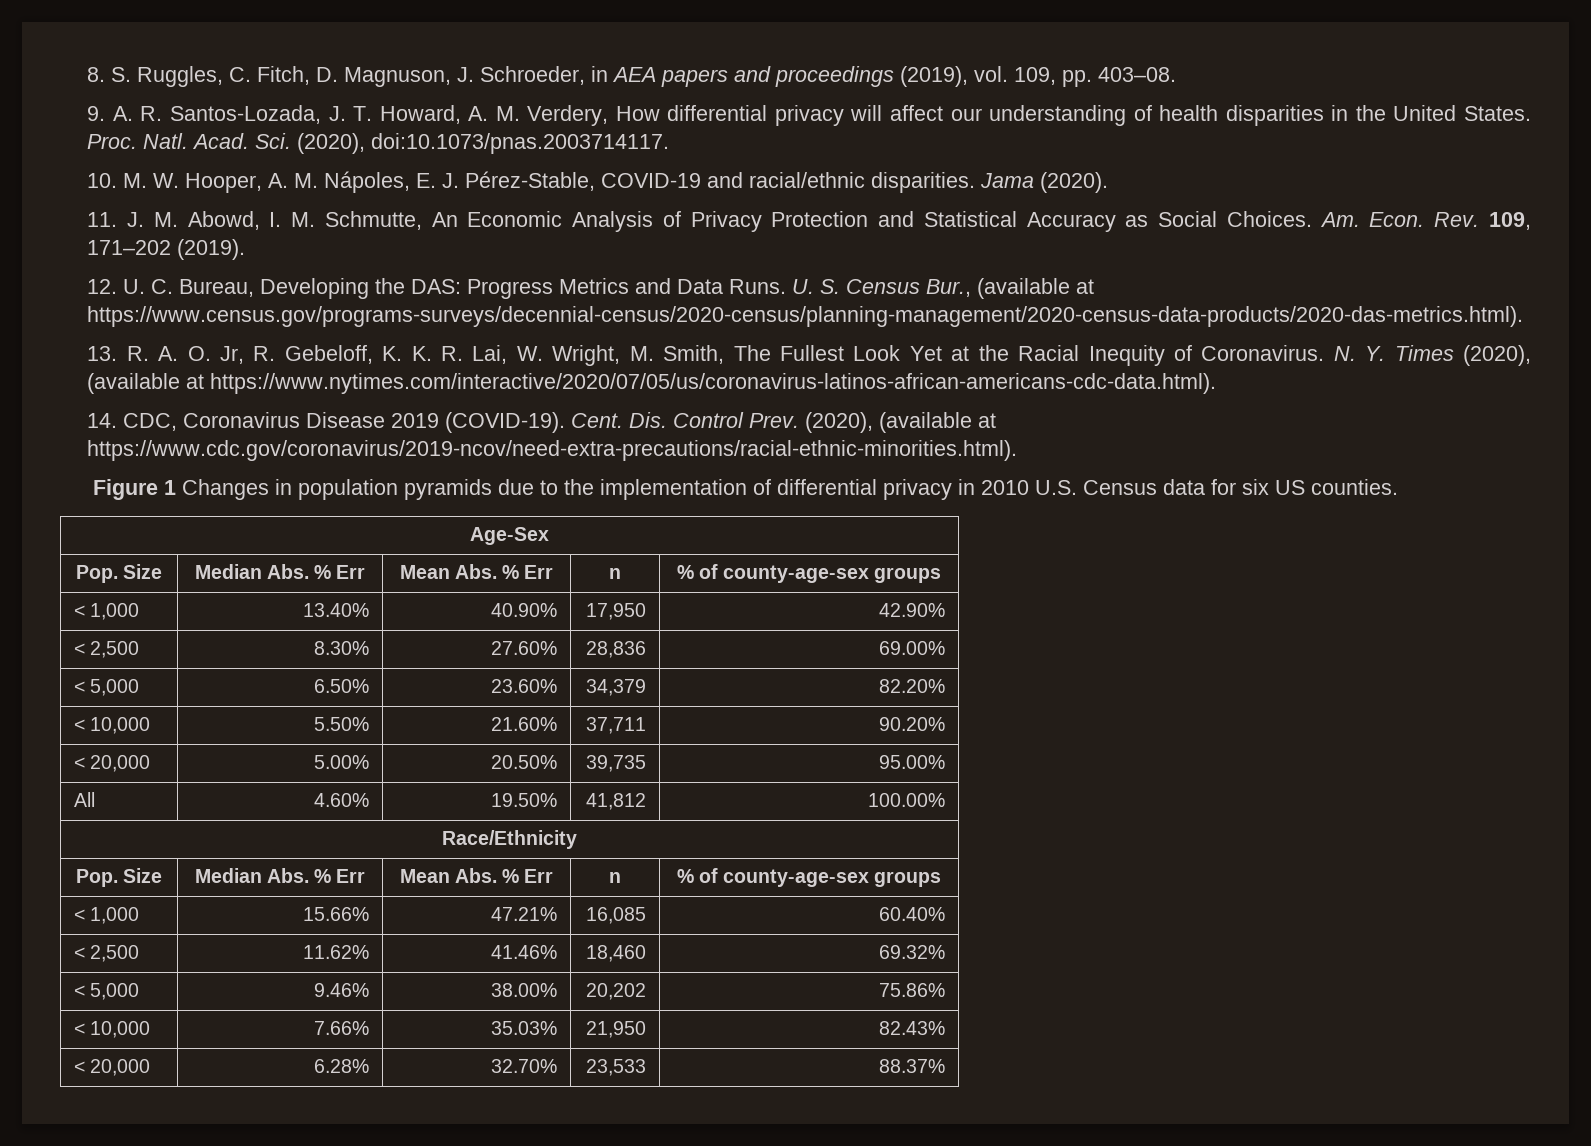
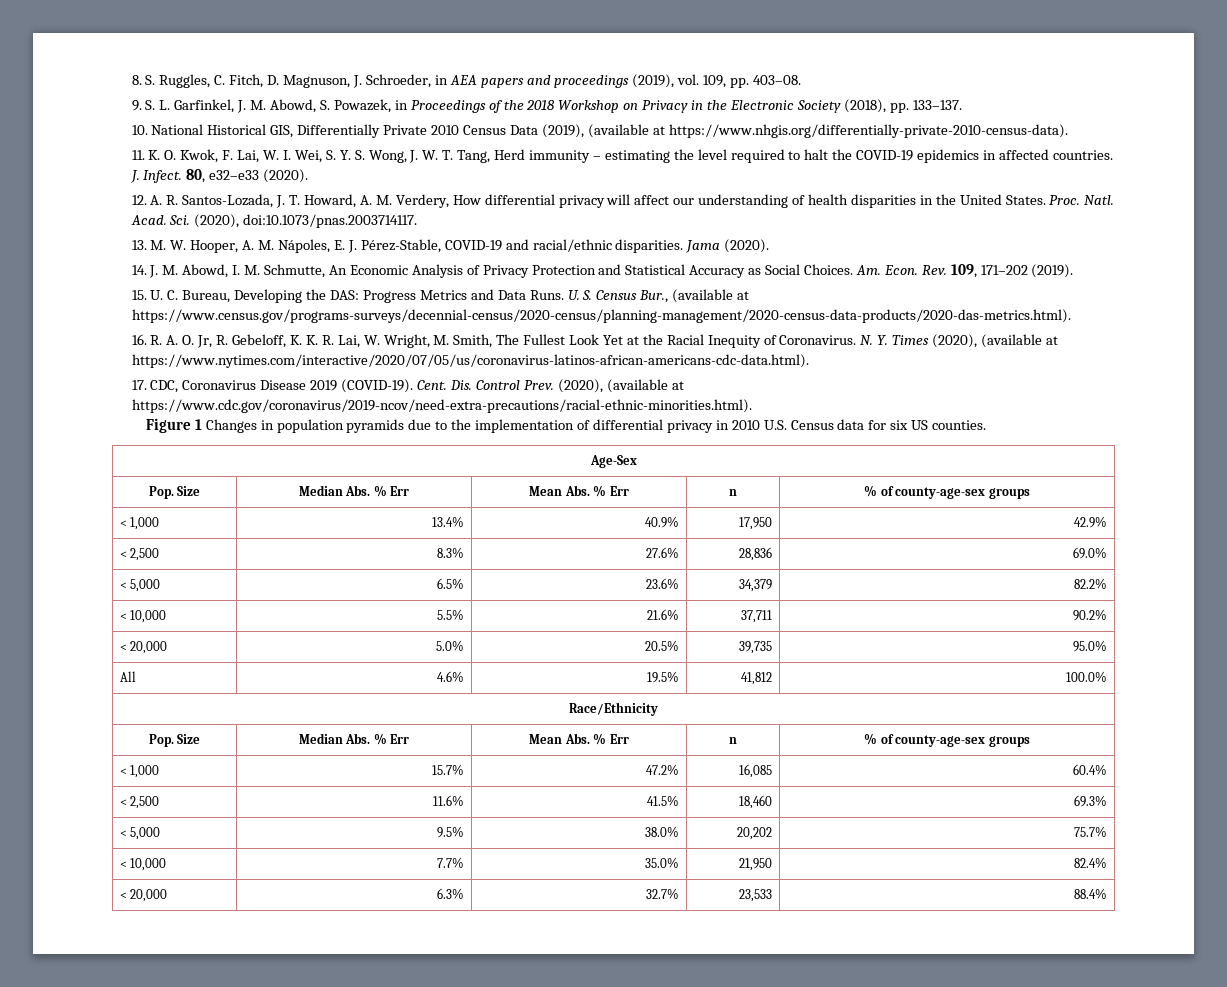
- 9. A. R. Santos-Lozada, J. T. Howard, A. M. Verdery, How differential privacy will affect our understanding of health disparities in the United States.
+ 9. S. L. Garfinkel, J. M. Abowd, S. Powazek, in Proceedings of the 2018 Workshop on Privacy in the Electronic Society (2018), pp. 133–137.
+ 10. National Historical GIS, Differentially Private 2010 Census Data (2019), (available at https://www.nhgis.org/differentially-private-2010-census-data).
+ 11. K. O. Kwok, F. Lai, W. I. Wei, S. Y. S. Wong, J. W. T. Tang, Herd immunity – estimating the level required to halt the COVID-19 epidemics in affected countries. J. Infect. 80, e32–e33 (2020).
+ 12. A. R. Santos-Lozada, J. T. Howard, A. M. Verdery, How differential privacy will affect our understanding of health disparities in the United States.
- 10. M. W. Hooper, A. M. Nápoles, E. J. Pérez-Stable, COVID-19 and racial/ethnic disparities.
+ 13. M. W. Hooper, A. M. Nápoles, E. J. Pérez-Stable, COVID-19 and racial/ethnic disparities.
- 11. J. M. Abowd, I. M. Schmutte, An Economic Analysis of Privacy Protection and Statistical Accuracy as Social Choices.
+ 14. J. M. Abowd, I. M. Schmutte, An Economic Analysis of Privacy Protection and Statistical Accuracy as Social Choices.
- 12. U. C. Bureau, Developing the DAS: Progress Metrics and Data Runs.
+ 15. U. C. Bureau, Developing the DAS: Progress Metrics and Data Runs.
- 13. R. A. O. Jr, R. Gebeloff, K. K. R. Lai, W. Wright, M. Smith, The Fullest Look Yet at the Racial Inequity of Coronavirus.
+ 16. R. A. O. Jr, R. Gebeloff, K. K. R. Lai, W. Wright, M. Smith, The Fullest Look Yet at the Racial Inequity of Coronavirus.
- 14. CDC, Coronavirus Disease 2019 (COVID-19).
+ 17. CDC, Coronavirus Disease 2019 (COVID-19).
- < 1,000 | 13.40% | 40.90% | 17,950 | 42.90%
- < 2,500 | 8.30% | 27.60% | 28,836 | 69.00%
- < 5,000 | 6.50% | 23.60% | 34,379 | 82.20%
- < 10,000 | 5.50% | 21.60% | 37,711 | 90.20%
- < 20,000 | 5.00% | 20.50% | 39,735 | 95.00%
+ < 1,000 | 13.4% | 40.9% | 17,950 | 42.9%
+ < 2,500 | 8.3% | 27.6% | 28,836 | 69.0%
+ < 5,000 | 6.5% | 23.6% | 34,379 | 82.2%
+ < 10,000 | 5.5% | 21.6% | 37,711 | 90.2%
+ < 20,000 | 5.0% | 20.5% | 39,735 | 95.0%
- All | 4.60% | 19.50% | 41,812 | 100.00%
+ All | 4.6% | 19.5% | 41,812 | 100.0%
- < 1,000 | 15.66% | 47.21% | 16,085 | 60.40%
- < 2,500 | 11.62% | 41.46% | 18,460 | 69.32%
- < 5,000 | 9.46% | 38.00% | 20,202 | 75.86%
- < 10,000 | 7.66% | 35.03% | 21,950 | 82.43%
- < 20,000 | 6.28% | 32.70% | 23,533 | 88.37%
+ < 1,000 | 15.7% | 47.2% | 16,085 | 60.4%
+ < 2,500 | 11.6% | 41.5% | 18,460 | 69.3%
+ < 5,000 | 9.5% | 38.0% | 20,202 | 75.7%
+ < 10,000 | 7.7% | 35.0% | 21,950 | 82.4%
+ < 20,000 | 6.3% | 32.7% | 23,533 | 88.4%

